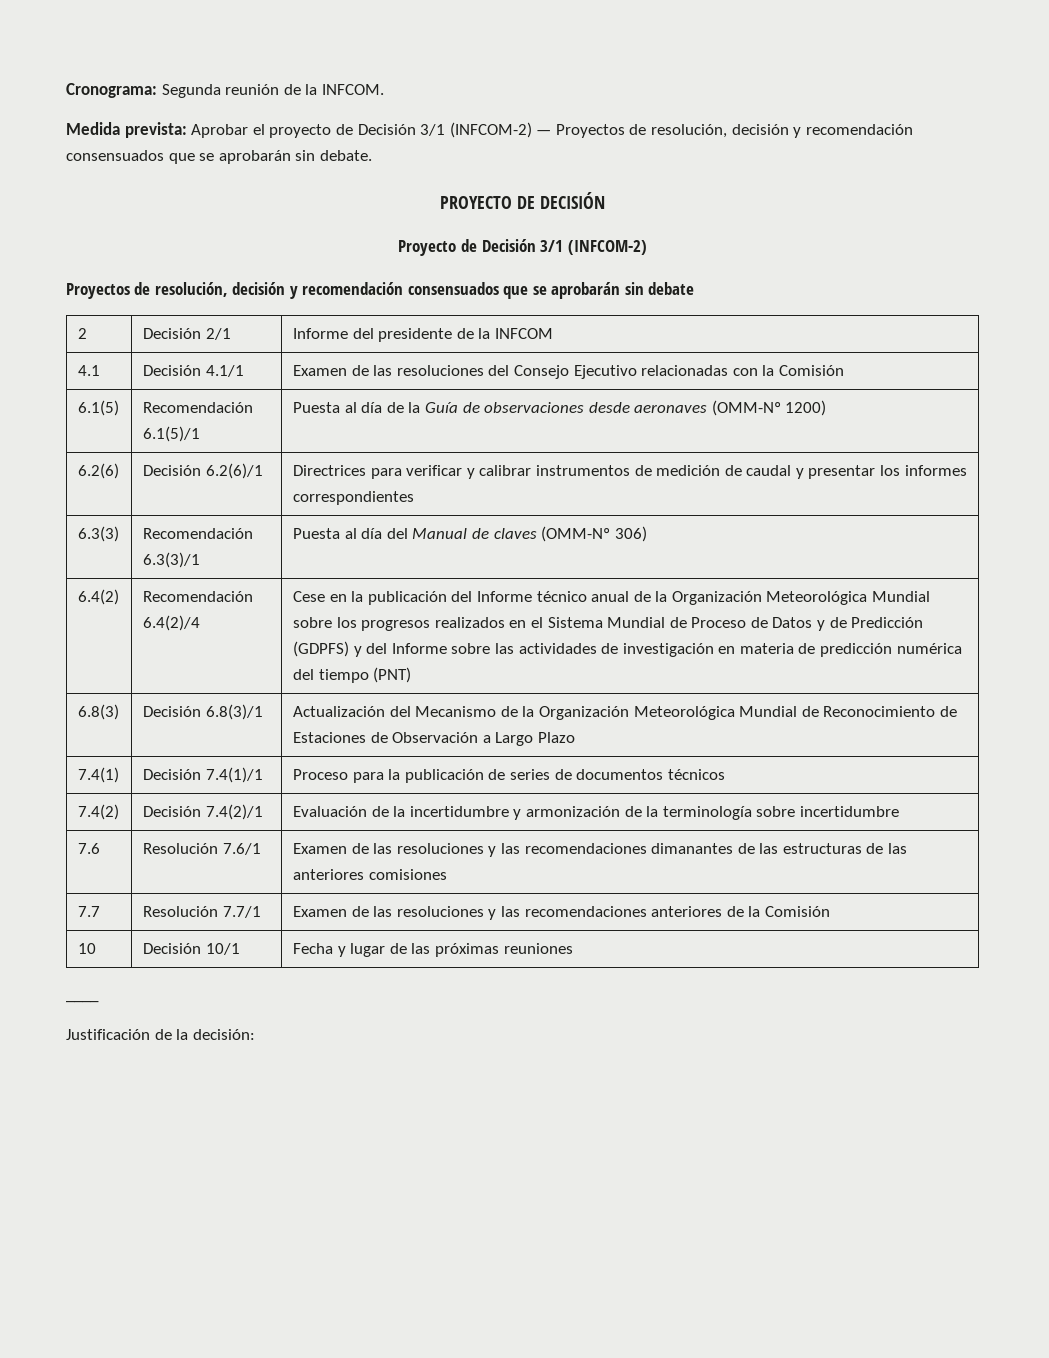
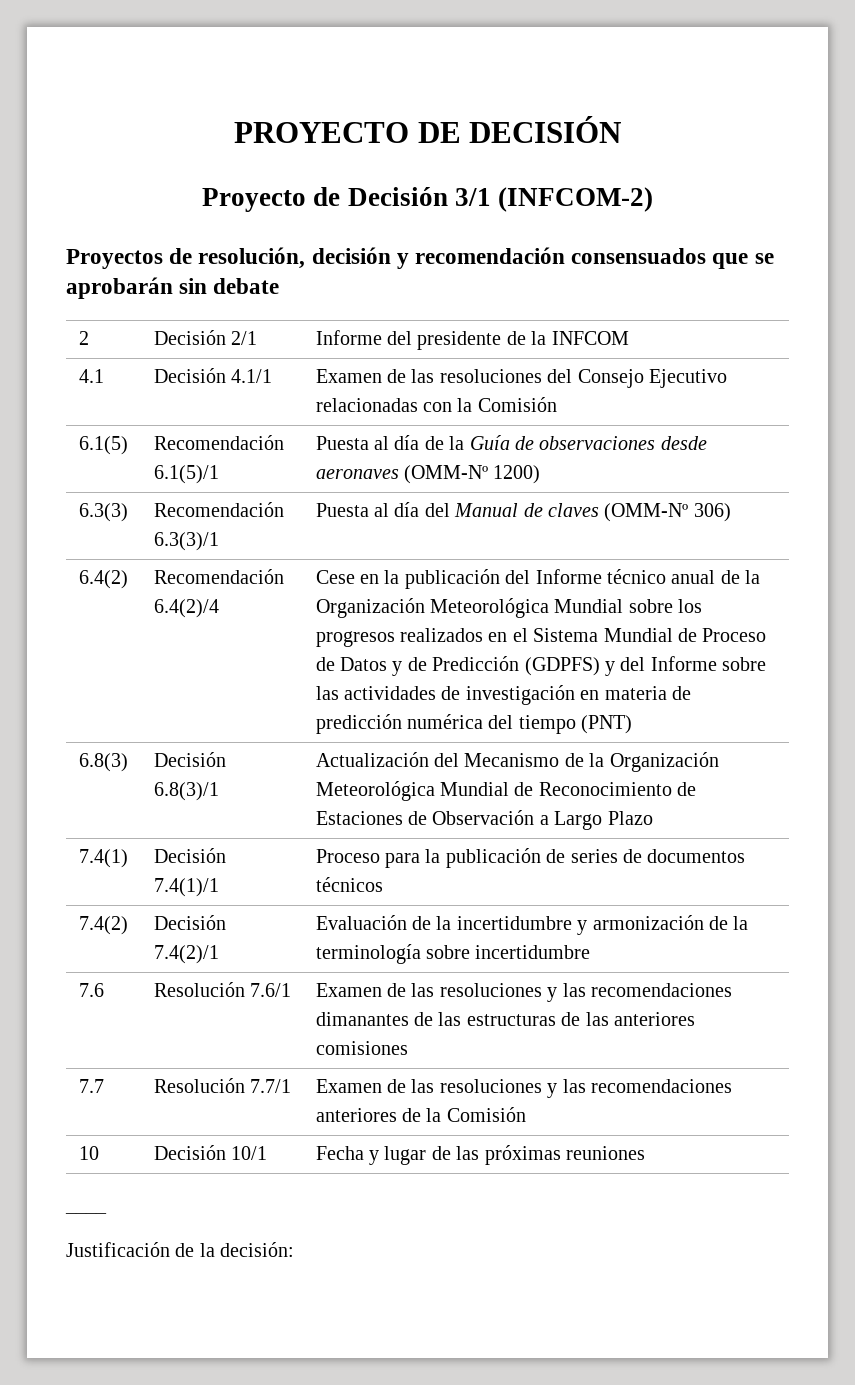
- Cronograma: Segunda reunión de la INFCOM.
- Medida prevista: Aprobar el proyecto de Decisión 3/1 (INFCOM-2) — Proyectos de resolución, decisión y recomendación consensuados que se aprobarán sin debate.
- 6.2(6) | Decisión 6.2(6)/1 | Directrices para verificar y calibrar instrumentos de medición de caudal y presentar los informes correspondientes

